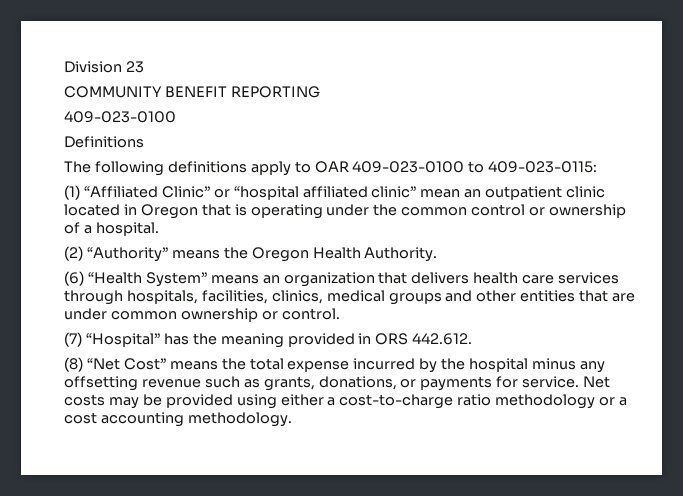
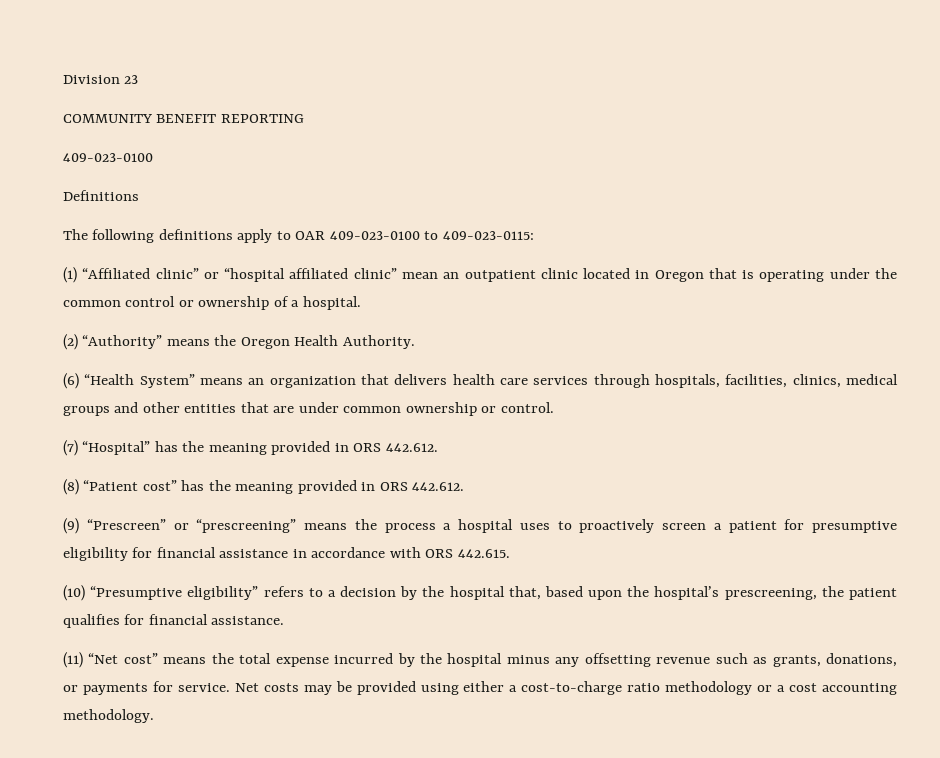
- (1) “Affiliated Clinic” or “hospital affiliated clinic” mean an outpatient clinic located in Oregon that is operating under the common control or ownership of a hospital.
+ (1) “Affiliated clinic” or “hospital affiliated clinic” mean an outpatient clinic located in Oregon that is operating under the common control or ownership of a hospital.
- (8) “Net Cost” means the total expense incurred by the hospital minus any offsetting revenue such as grants, donations, or payments for service.
+ (8) “Patient cost” has the meaning provided in ORS 442.612.
+ (9) “Prescreen” or “prescreening” means the process a hospital uses to proactively screen a patient for presumptive eligibility for financial assistance in accordance with ORS 442.615.
+ (10) “Presumptive eligibility” refers to a decision by the hospital that, based upon the hospital’s prescreening, the patient qualifies for financial assistance.
+ (11) “Net cost” means the total expense incurred by the hospital minus any offsetting revenue such as grants, donations, or payments for service.

